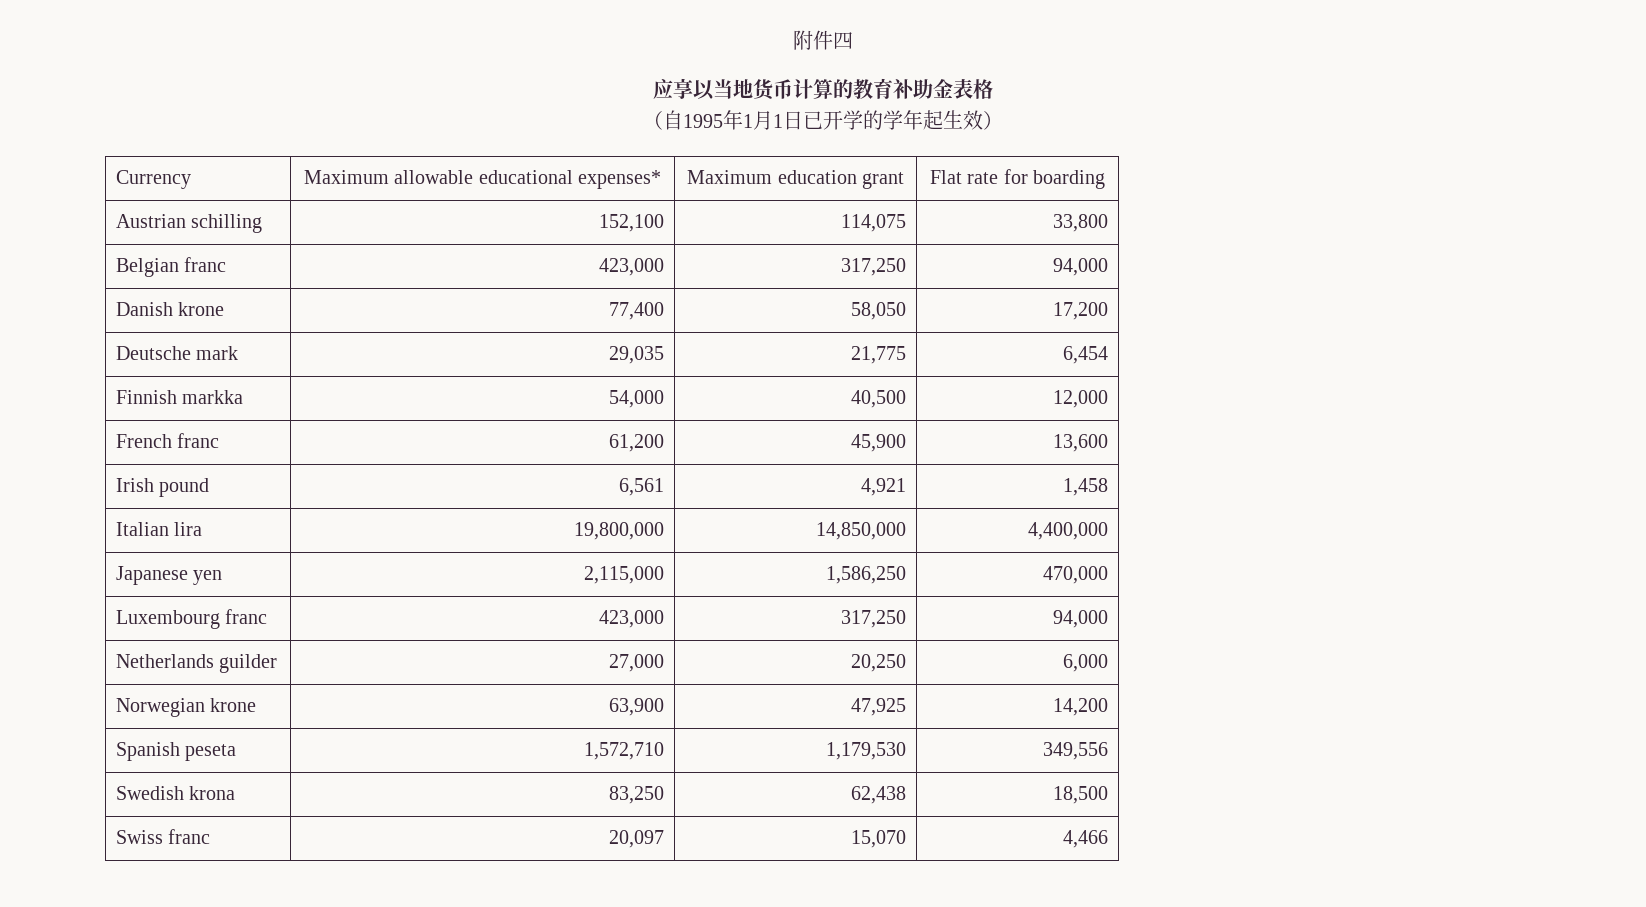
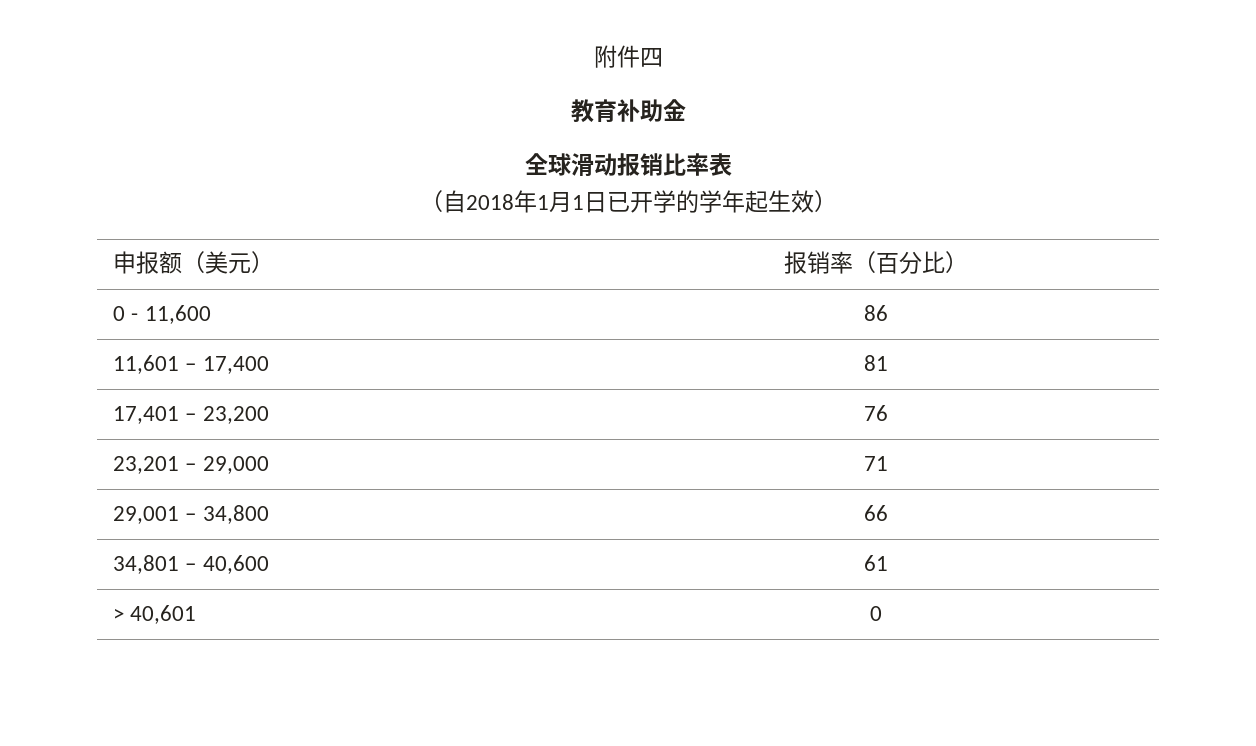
- 应享以当地货币计算的教育补助金表格
+ 教育补助金
+ 全球滑动报销比率表
- （自1995年1月1日已开学的学年起生效）
+ （自2018年1月1日已开学的学年起生效）
- Currency | Maximum allowable educational expenses* | Maximum education grant | Flat rate for boarding
- Austrian schilling | 152,100 | 114,075 | 33,800
- Belgian franc | 423,000 | 317,250 | 94,000
- Danish krone | 77,400 | 58,050 | 17,200
- Deutsche mark | 29,035 | 21,775 | 6,454
- Finnish markka | 54,000 | 40,500 | 12,000
- French franc | 61,200 | 45,900 | 13,600
- Irish pound | 6,561 | 4,921 | 1,458
- Italian lira | 19,800,000 | 14,850,000 | 4,400,000
- Japanese yen | 2,115,000 | 1,586,250 | 470,000
- Luxembourg franc | 423,000 | 317,250 | 94,000
- Netherlands guilder | 27,000 | 20,250 | 6,000
- Norwegian krone | 63,900 | 47,925 | 14,200
- Spanish peseta | 1,572,710 | 1,179,530 | 349,556
- Swedish krona | 83,250 | 62,438 | 18,500
- Swiss franc | 20,097 | 15,070 | 4,466
+ 申报额（美元） | 报销率（百分比）
+ 0 - 11,600 | 86
+ 11,601 – 17,400 | 81
+ 17,401 – 23,200 | 76
+ 23,201 – 29,000 | 71
+ 29,001 – 34,800 | 66
+ 34,801 – 40,600 | 61
+ > 40,601 | 0

